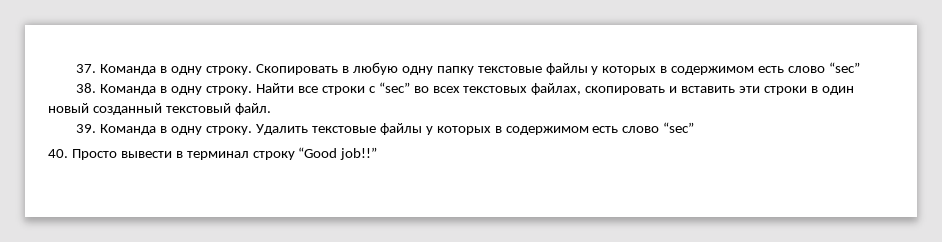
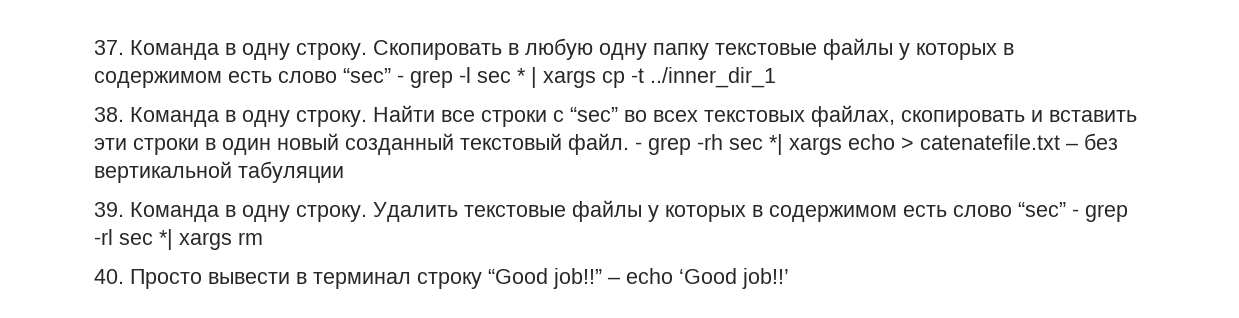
- Скопировать в любую одну папку текстовые файлы у которых в содержимом есть слово “sec”
+ Скопировать в любую одну папку текстовые файлы у которых в содержимом есть слово “sec” - grep -l sec * | xargs cp -t ../inner_dir_1
+ - grep -rh sec *| xargs echo > catenatefile.txt – без вертикальной табуляции
- Удалить текстовые файлы у которых в содержимом есть слово “sec”
+ Удалить текстовые файлы у которых в содержимом есть слово “sec” - grep -rl sec *| xargs rm
+ – echo ‘Good job!!’

